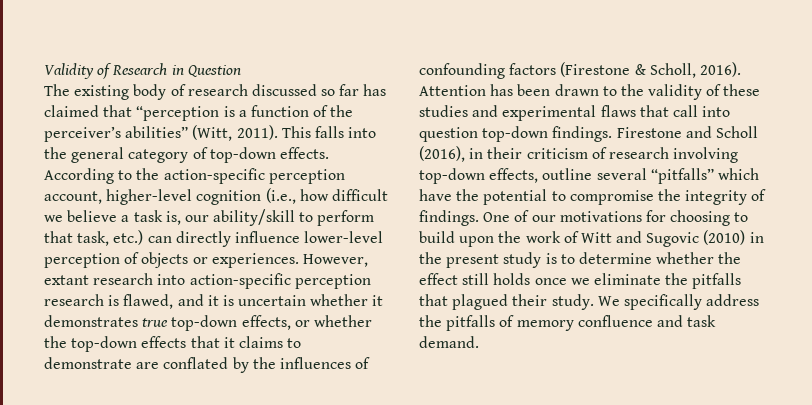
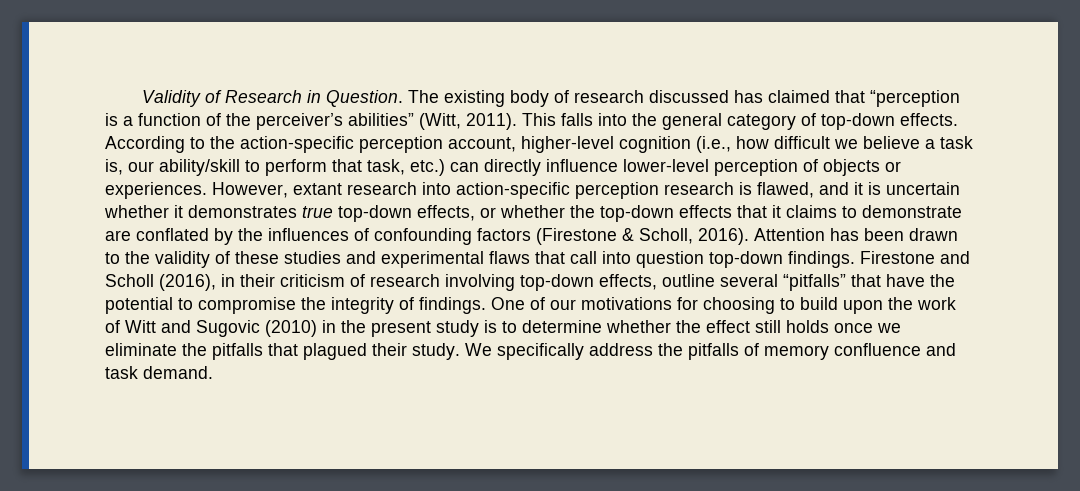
- Validity of Research in Question
- The existing body of research discussed so far has claimed that “perception is a function of the perceiver’s abilities” (Witt, 2011).
+ Validity of Research in Question. The existing body of research discussed has claimed that “perception is a function of the perceiver’s abilities” (Witt, 2011).
- Firestone and Scholl (2016), in their criticism of research involving top-down effects, outline several “pitfalls” which have the potential to compromise the integrity of findings.
+ Firestone and Scholl (2016), in their criticism of research involving top-down effects, outline several “pitfalls” that have the potential to compromise the integrity of findings.

